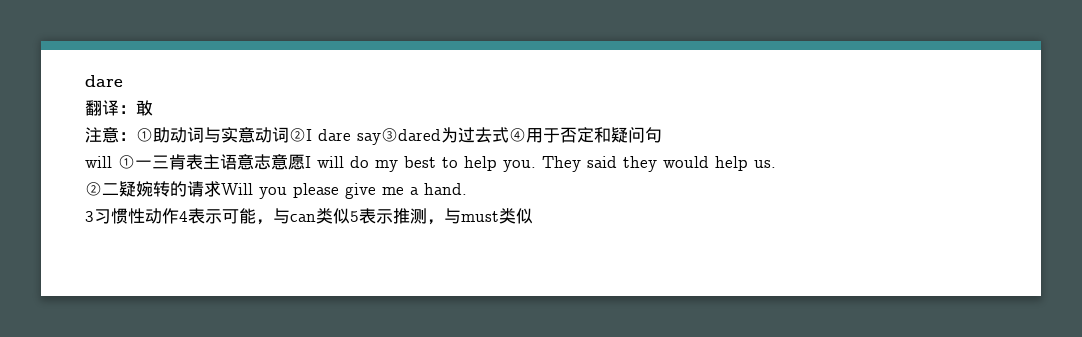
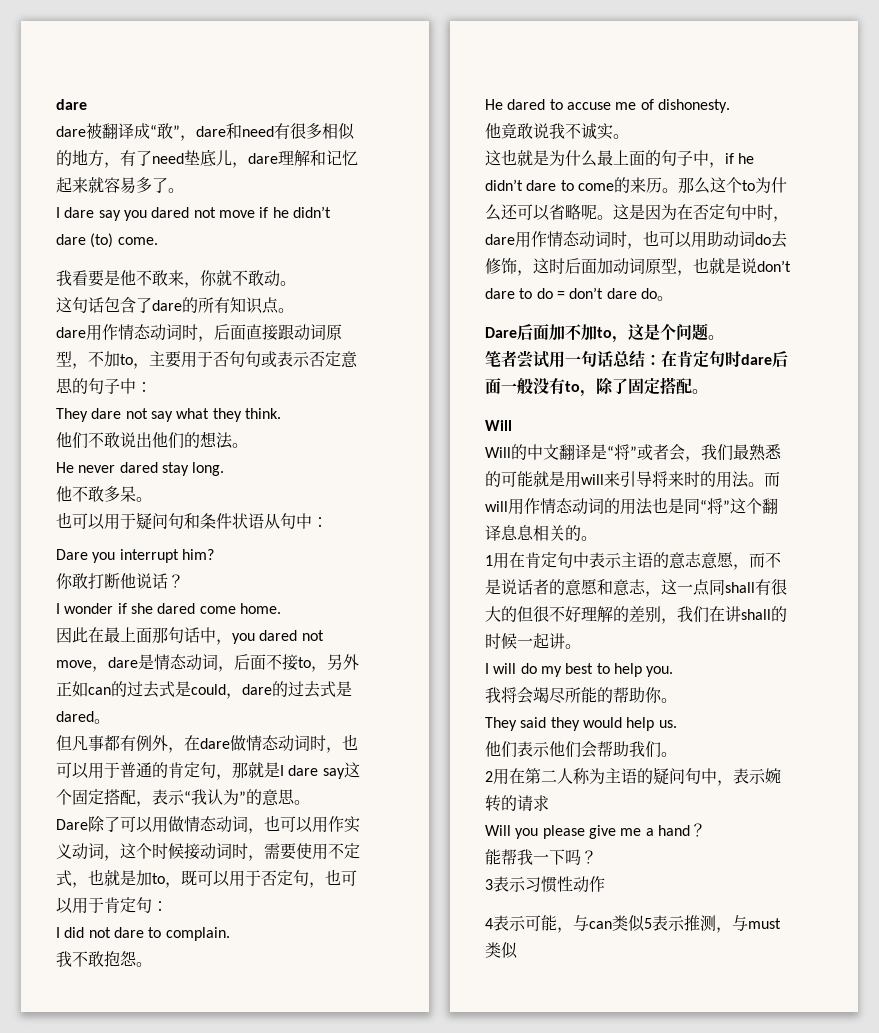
- 翻译：敢
- 注意：①助动词与实意动词②I dare say③dared为过去式④用于否定和疑问句
- will ①一三肯表主语意志意愿I will do my best to help you. They said they would help us.
+ dare被翻译成“敢”，dare和need有很多相似的地方，有了need垫底儿，dare理解和记忆起来就容易多了。
+ I dare say you dared not move if he didn’t dare (to) come.
+ 我看要是他不敢来，你就不敢动。
+ 这句话包含了dare的所有知识点。
+ dare用作情态动词时，后面直接跟动词原型，不加to，主要用于否句句或表示否定意思的句子中：
+ They dare not say what they think.
+ 他们不敢说出他们的想法。
+ He never dared stay long.
+ 他不敢多呆。
+ 也可以用于疑问句和条件状语从句中：
+ Dare you interrupt him?
+ 你敢打断他说话？
+ I wonder if she dared come home.
+ 因此在最上面那句话中，you dared not move，dare是情态动词，后面不接to，另外正如can的过去式是could，dare的过去式是dared。
+ 但凡事都有例外，在dare做情态动词时，也可以用于普通的肯定句，那就是I dare say这个固定搭配，表示“我认为”的意思。
+ Dare除了可以用做情态动词，也可以用作实义动词，这个时候接动词时，需要使用不定式，也就是加to，既可以用于否定句，也可以用于肯定句：
+ I did not dare to complain.
+ 我不敢抱怨。
+ He dared to accuse me of dishonesty.
+ 他竟敢说我不诚实。
+ 这也就是为什么最上面的句子中，if he didn’t dare to come的来历。那么这个to为什么还可以省略呢。这是因为在否定句中时，dare用作情态动词时，也可以用助动词do去修饰，这时后面加动词原型，也就是说don’t dare to do = don’t dare do。
+ Dare后面加不加to，这是个问题。
+ 笔者尝试用一句话总结：在肯定句时dare后面一般没有to，除了固定搭配。
+ Will
+ Will的中文翻译是“将”或者会，我们最熟悉的可能就是用will来引导将来时的用法。而will用作情态动词的用法也是同“将”这个翻译息息相关的。
+ 1用在肯定句中表示主语的意志意愿，而不是说话者的意愿和意志，这一点同shall有很大的但很不好理解的差别，我们在讲shall的时候一起讲。
+ I will do my best to help you.
+ 我将会竭尽所能的帮助你。
+ They said they would help us.
- ②二疑婉转的请求Will you please give me a hand.
+ 他们表示他们会帮助我们。
+ 2用在第二人称为主语的疑问句中，表示婉转的请求
+ Will you please give me a hand？
+ 能帮我一下吗？
- 3习惯性动作4表示可能，与can类似5表示推测，与must类似
+ 3表示习惯性动作
+ 4表示可能，与can类似5表示推测，与must类似

